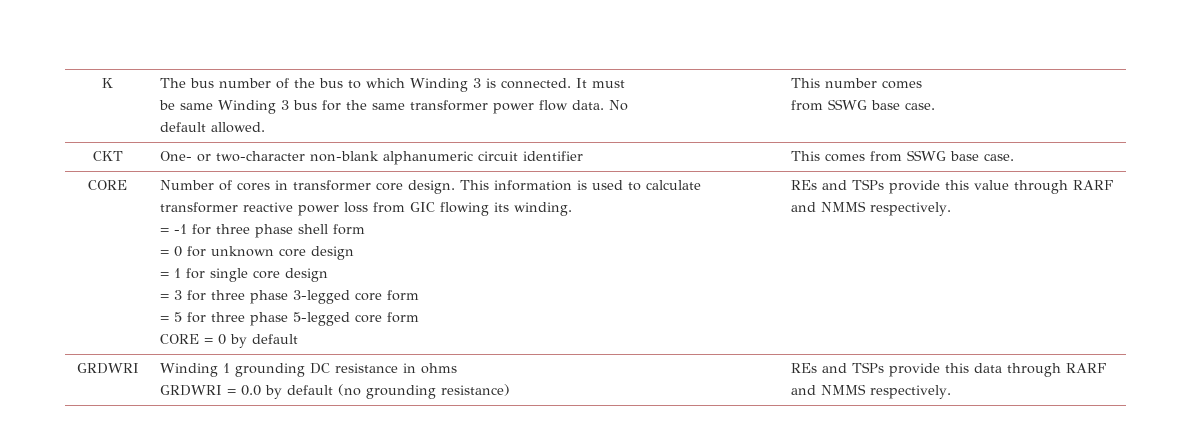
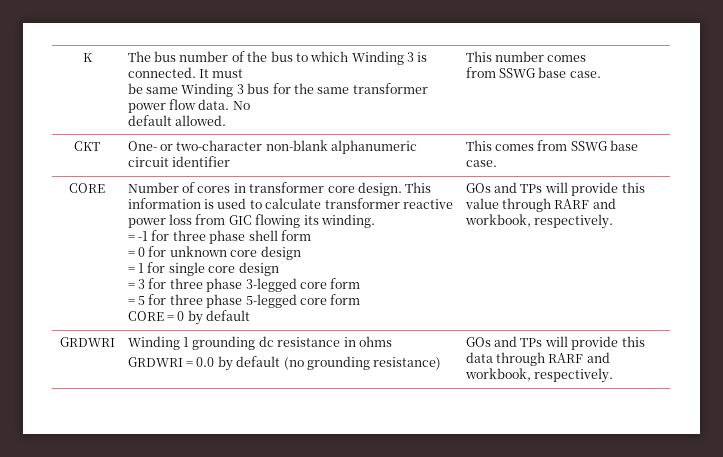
- REs and TSPs provide this value through RARF and NMMS respectively.
+ GOs and TPs will provide this value through RARF and workbook, respectively.
- GRDWRI | Winding 1 grounding DC resistance in ohms
- GRDWRI = 0.0 by default (no grounding resistance) | REs and TSPs provide this data through RARF and NMMS respectively.
+ GRDWRI | Winding 1 grounding dc resistance in ohms
+ GRDWRI = 0.0 by default (no grounding resistance) | GOs and TPs will provide this data through RARF and workbook, respectively.

